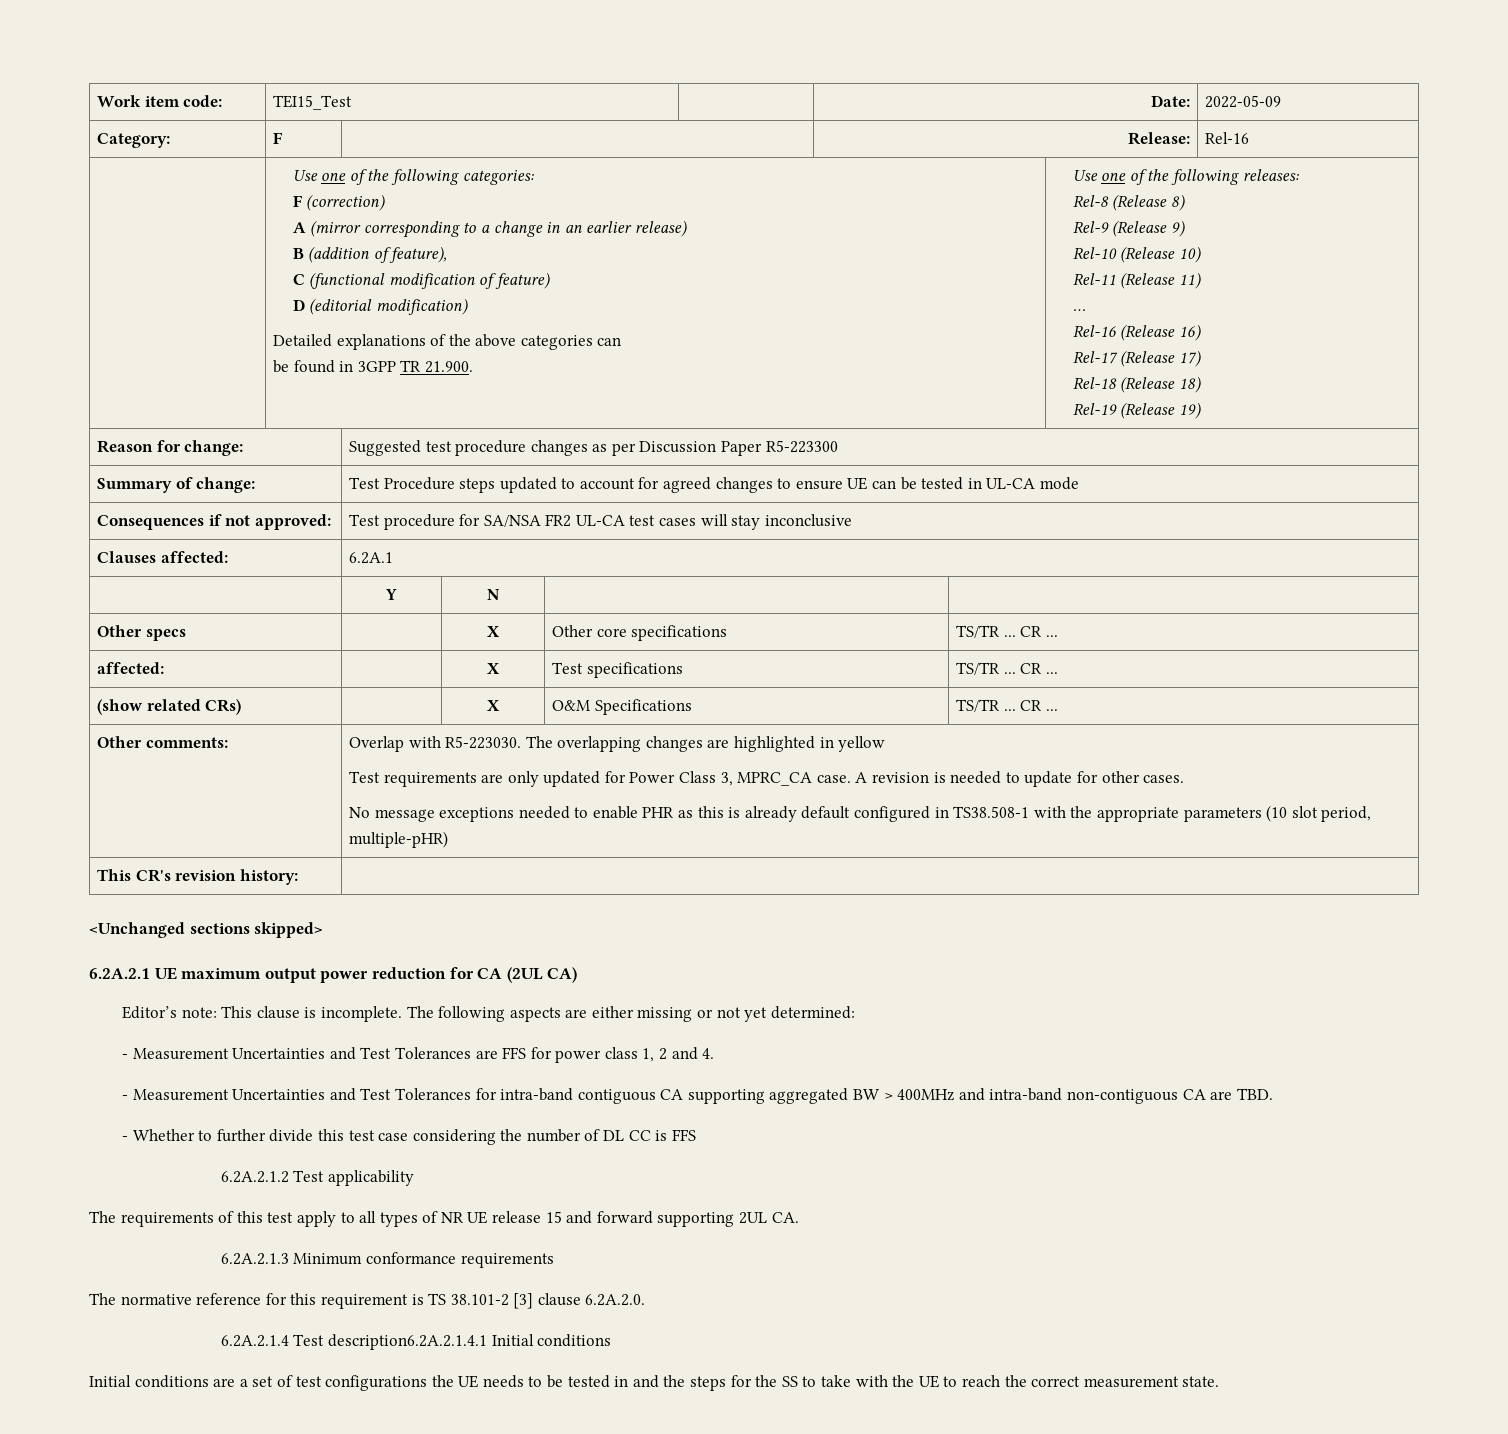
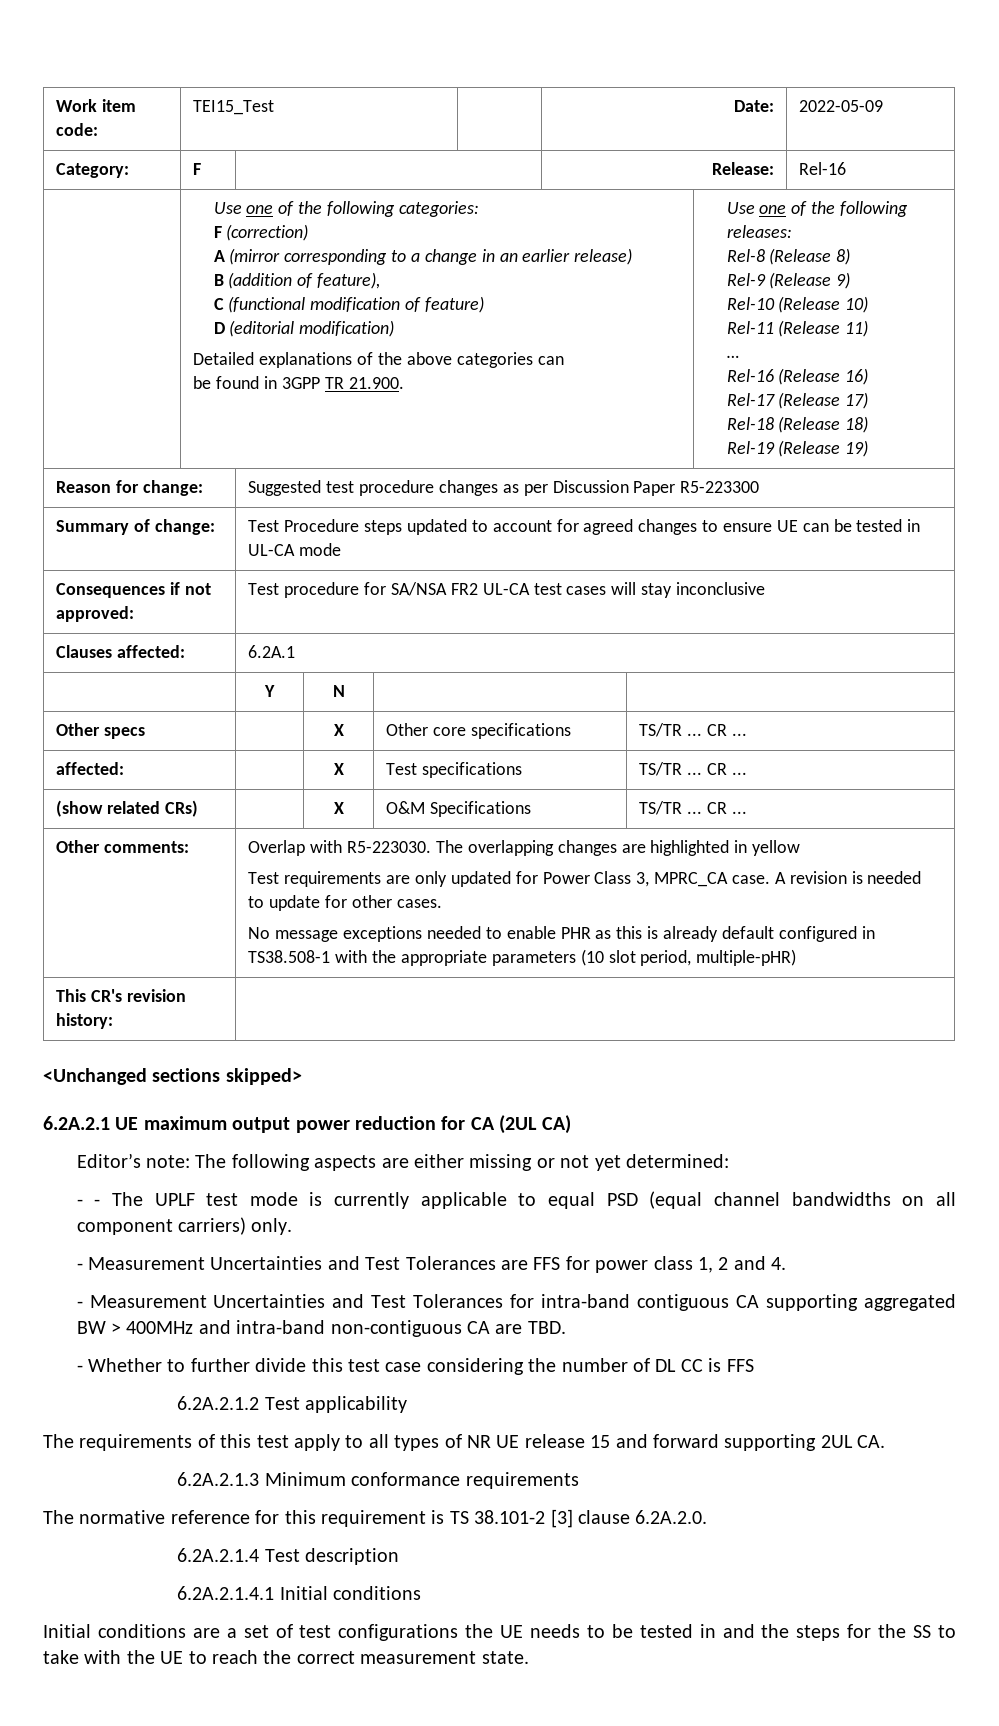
- Editor’s note: This clause is incomplete. The following aspects are either missing or not yet determined:
+ Editor’s note: The following aspects are either missing or not yet determined:
+ - - The UPLF test mode is currently applicable to equal PSD (equal channel bandwidths on all component carriers) only.
- 6.2A.2.1.4 Test description6.2A.2.1.4.1 Initial conditions
+ 6.2A.2.1.4 Test description
+ 6.2A.2.1.4.1 Initial conditions

